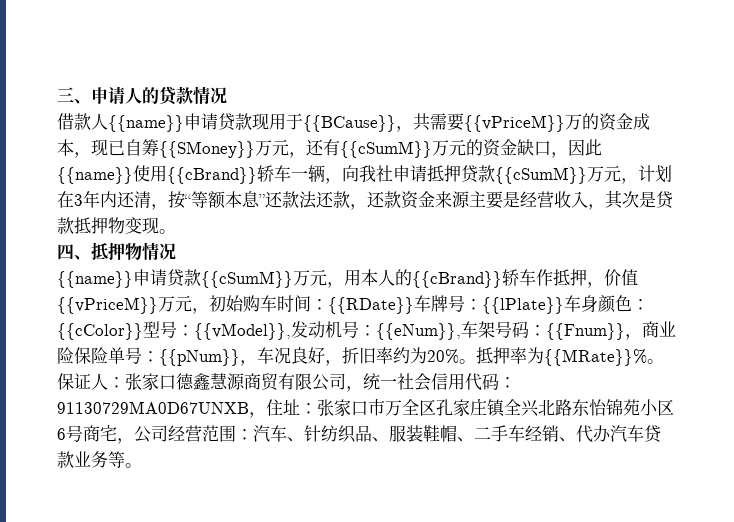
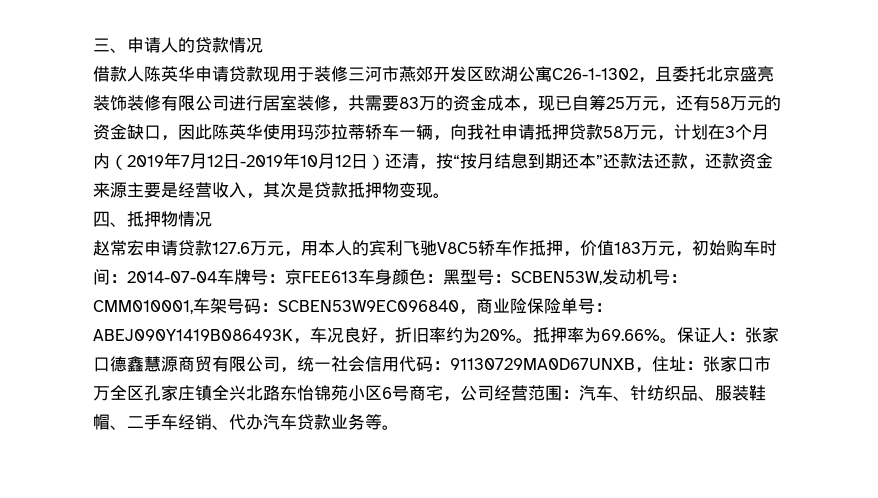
- 借款人{{name}}申请贷款现用于{{BCause}}，共需要{{vPriceM}}万的资金成本，现已自筹{{SMoney}}万元，还有{{cSumM}}万元的资金缺口，因此{{name}}使用{{cBrand}}轿车一辆，向我社申请抵押贷款{{cSumM}}万元，计划在3年内还清，按“等额本息”还款法还款，还款资金来源主要是经营收入，其次是贷款抵押物变现。
+ 借款人陈英华申请贷款现用于装修三河市燕郊开发区欧湖公寓C26-1-1302，且委托北京盛亮装饰装修有限公司进行居室装修，共需要83万的资金成本，现已自筹25万元，还有58万元的资金缺口，因此陈英华使用玛莎拉蒂轿车一辆，向我社申请抵押贷款58万元，计划在3个月内（2019年7月12日-2019年10月12日）还清，按“按月结息到期还本”还款法还款，还款资金来源主要是经营收入，其次是贷款抵押物变现。
- {{name}}申请贷款{{cSumM}}万元，用本人的{{cBrand}}轿车作抵押，价值{{vPriceM}}万元，初始购车时间：{{RDate}}车牌号：{{lPlate}}车身颜色：{{cColor}}型号：{{vModel}},发动机号：{{eNum}},车架号码：{{Fnum}}，商业险保险单号：{{pNum}}，车况良好，折旧率约为20%。
+ 赵常宏申请贷款127.6万元，用本人的宾利飞驰V8C5轿车作抵押，价值183万元，初始购车时间：2014-07-04车牌号：京FEE613车身颜色：黑型号：SCBEN53W,发动机号：CMM010001,车架号码：SCBEN53W9EC096840，商业险保险单号：ABEJ090Y1419B086493K，车况良好，折旧率约为20%。
- 抵押率为{{MRate}}%。
+ 抵押率为69.66%。

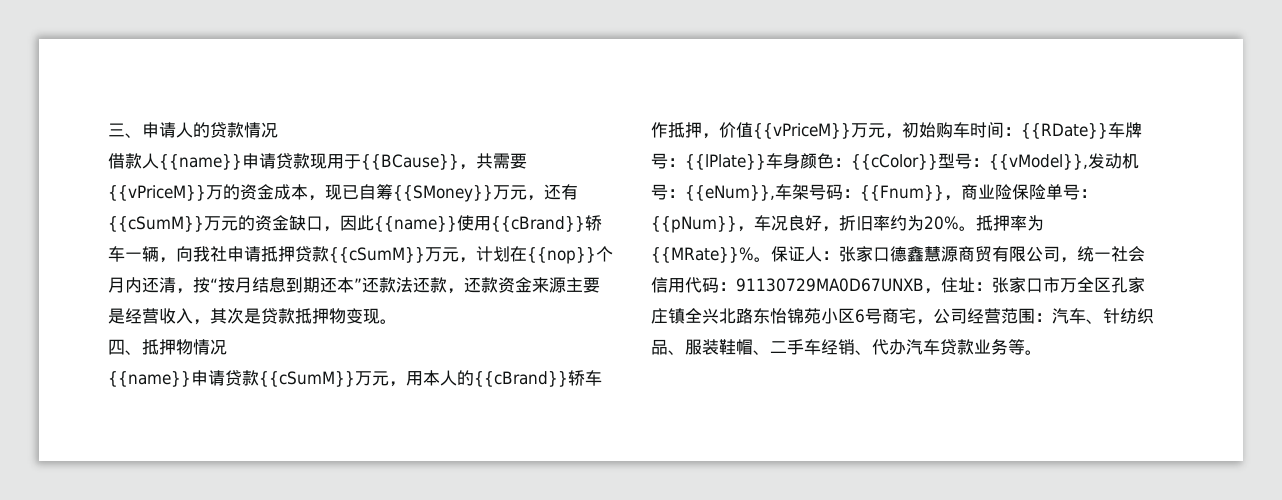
- 借款人陈英华申请贷款现用于装修三河市燕郊开发区欧湖公寓C26-1-1302，且委托北京盛亮装饰装修有限公司进行居室装修，共需要83万的资金成本，现已自筹25万元，还有58万元的资金缺口，因此陈英华使用玛莎拉蒂轿车一辆，向我社申请抵押贷款58万元，计划在3个月内（2019年7月12日-2019年10月12日）还清，按“按月结息到期还本”还款法还款，还款资金来源主要是经营收入，其次是贷款抵押物变现。
+ 借款人{{name}}申请贷款现用于{{BCause}}，共需要{{vPriceM}}万的资金成本，现已自筹{{SMoney}}万元，还有{{cSumM}}万元的资金缺口，因此{{name}}使用{{cBrand}}轿车一辆，向我社申请抵押贷款{{cSumM}}万元，计划在{{nop}}个月内还清，按“按月结息到期还本”还款法还款，还款资金来源主要是经营收入，其次是贷款抵押物变现。
- 赵常宏申请贷款127.6万元，用本人的宾利飞驰V8C5轿车作抵押，价值183万元，初始购车时间：2014-07-04车牌号：京FEE613车身颜色：黑型号：SCBEN53W,发动机号：CMM010001,车架号码：SCBEN53W9EC096840，商业险保险单号：ABEJ090Y1419B086493K，车况良好，折旧率约为20%。
+ {{name}}申请贷款{{cSumM}}万元，用本人的{{cBrand}}轿车作抵押，价值{{vPriceM}}万元，初始购车时间：{{RDate}}车牌号：{{lPlate}}车身颜色：{{cColor}}型号：{{vModel}},发动机号：{{eNum}},车架号码：{{Fnum}}，商业险保险单号：{{pNum}}，车况良好，折旧率约为20%。
- 抵押率为69.66%。
+ 抵押率为{{MRate}}%。

